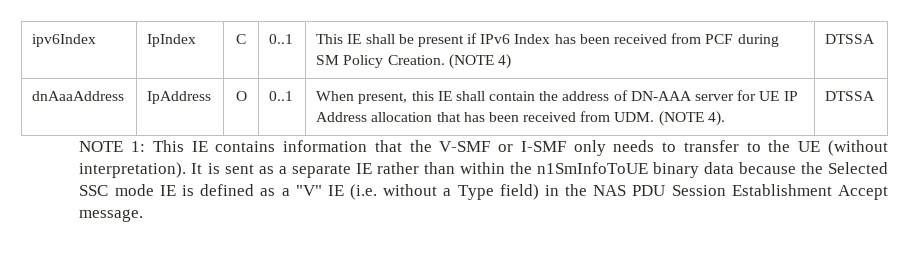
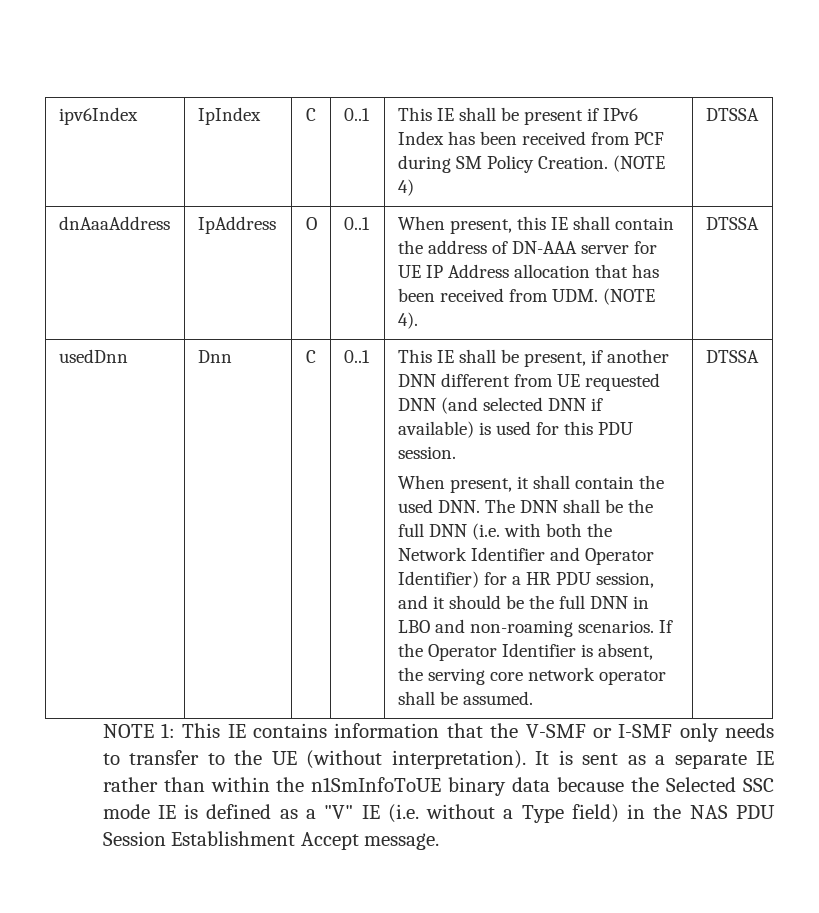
+ usedDnn | Dnn | C | 0..1 | This IE shall be present, if another DNN different from UE requested DNN (and selected DNN if available) is used for this PDU session.
+ When present, it shall contain the used DNN. The DNN shall be the full DNN (i.e. with both the Network Identifier and Operator Identifier) for a HR PDU session, and it should be the full DNN in LBO and non-roaming scenarios. If the Operator Identifier is absent, the serving core network operator shall be assumed. | DTSSA

